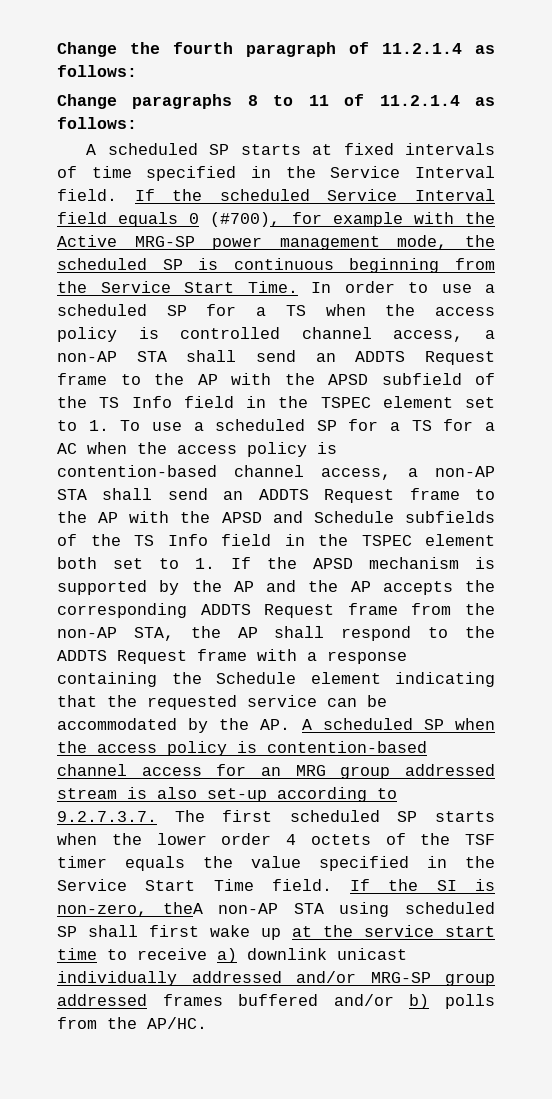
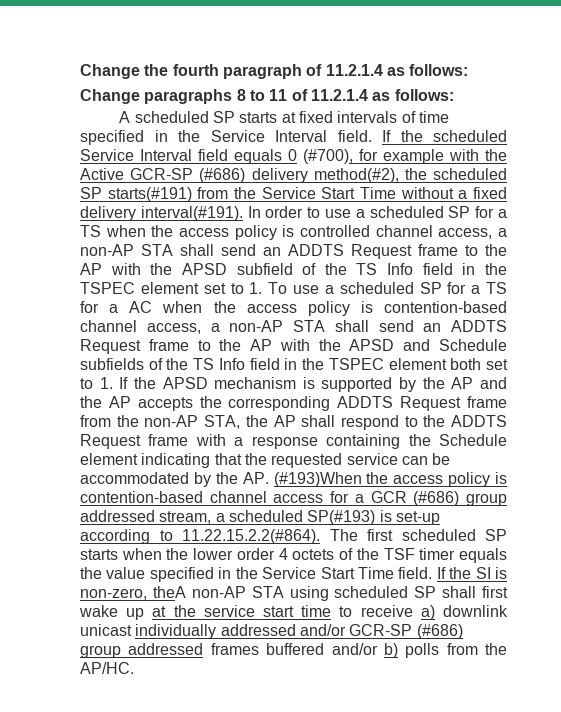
- If the scheduled Service Interval field equals 0 (#700), for example with the Active MRG-SP power management mode, the scheduled SP is continuous beginning from the Service Start Time.
+ If the scheduled Service Interval field equals 0 (#700), for example with the Active GCR-SP (#686) delivery method(#2), the scheduled SP starts(#191) from the Service Start Time without a fixed delivery interval(#191).
- In order to use a scheduled SP for a TS when the access policy is controlled channel access, a non-AP STA shall send an ADDTS Request frame to the AP with the APSD subfield of the TS Info field in the TSPEC element set to 1. To use a scheduled SP for a TS for a AC when the access policy is contention-based channel access, a non-AP STA shall send an ADDTS Request frame to the AP with the APSD and Schedule subfields of the TS Info field in the TSPEC element both set to 1. If the APSD mechanism is supported by the AP and the AP accepts the corresponding ADDTS Request frame from the non-AP STA, the AP shall respond to the ADDTS Request frame with a response containing the Schedule element indicating that the requested service can be accommodated by the AP. A scheduled SP when the access policy is contention-based channel access for an MRG group addressed stream is also set-up according to 9.2.7.3.7. The first scheduled SP starts when the lower order 4 octets of the TSF timer equals the value specified in the Service Start Time field.
+ In order to use a scheduled SP for a TS when the access policy is controlled channel access, a non-AP STA shall send an ADDTS Request frame to the AP with the APSD subfield of the TS Info field in the TSPEC element set to 1. To use a scheduled SP for a TS for a AC when the access policy is contention-based channel access, a non-AP STA shall send an ADDTS Request frame to the AP with the APSD and Schedule subfields of the TS Info field in the TSPEC element both set to 1. If the APSD mechanism is supported by the AP and the AP accepts the corresponding ADDTS Request frame from the non-AP STA, the AP shall respond to the ADDTS Request frame with a response containing the Schedule element indicating that the requested service can be accommodated by the AP. (#193)When the access policy is contention-based channel access for a GCR (#686) group addressed stream, a scheduled SP(#193) is set-up according to 11.22.15.2.2(#864). The first scheduled SP starts when the lower order 4 octets of the TSF timer equals the value specified in the Service Start Time field.
- If the SI is non-zero, theA non-AP STA using scheduled SP shall first wake up at the service start time to receive a) downlink unicast individually addressed and/or MRG-SP group addressed frames buffered and/or b) polls from the AP/HC.
+ If the SI is non-zero, theA non-AP STA using scheduled SP shall first wake up at the service start time to receive a) downlink unicast individually addressed and/or GCR-SP (#686) group addressed frames buffered and/or b) polls from the AP/HC.

